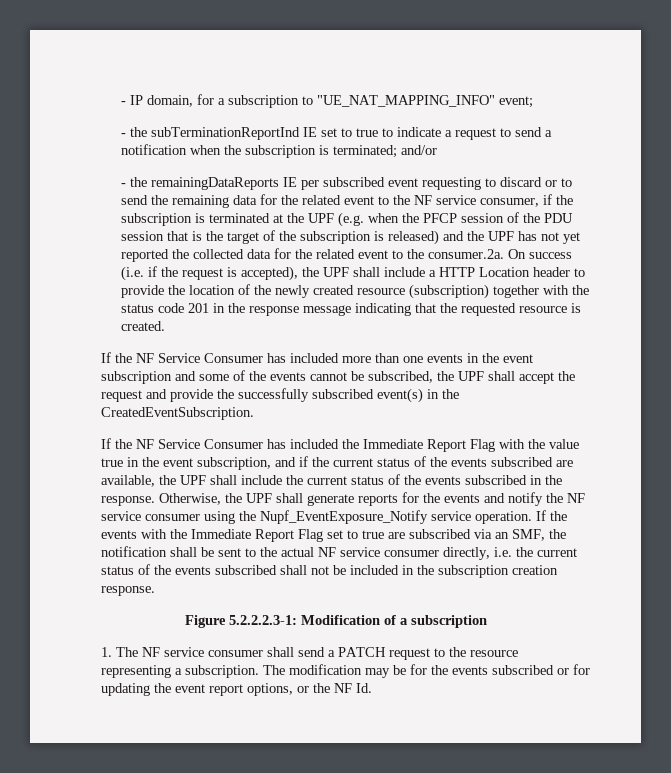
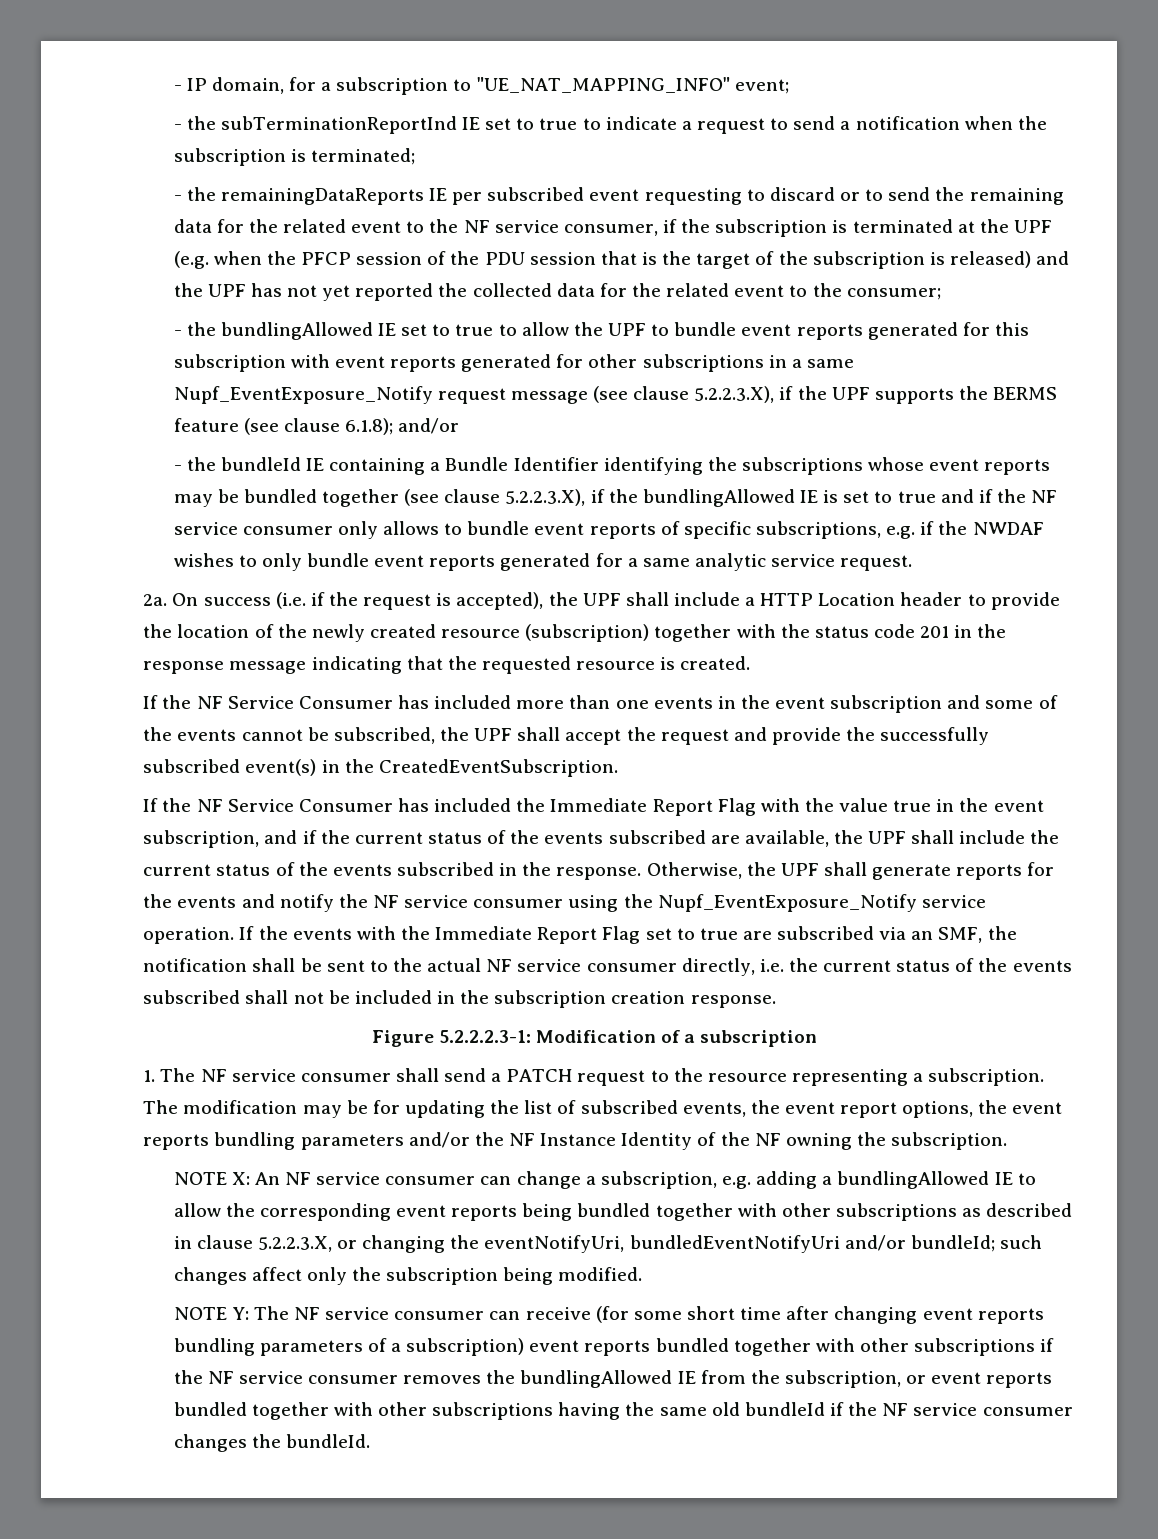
- - the subTerminationReportInd IE set to true to indicate a request to send a notification when the subscription is terminated; and/or
+ - the subTerminationReportInd IE set to true to indicate a request to send a notification when the subscription is terminated;
- - the remainingDataReports IE per subscribed event requesting to discard or to send the remaining data for the related event to the NF service consumer, if the subscription is terminated at the UPF (e.g. when the PFCP session of the PDU session that is the target of the subscription is released) and the UPF has not yet reported the collected data for the related event to the consumer.2a. On success (i.e. if the request is accepted), the UPF shall include a HTTP Location header to provide the location of the newly created resource (subscription) together with the status code 201 in the response message indicating that the requested resource is created.
+ - the remainingDataReports IE per subscribed event requesting to discard or to send the remaining data for the related event to the NF service consumer, if the subscription is terminated at the UPF (e.g. when the PFCP session of the PDU session that is the target of the subscription is released) and the UPF has not yet reported the collected data for the related event to the consumer;
+ - the bundlingAllowed IE set to true to allow the UPF to bundle event reports generated for this subscription with event reports generated for other subscriptions in a same Nupf_EventExposure_Notify request message (see clause 5.2.2.3.X), if the UPF supports the BERMS feature (see clause 6.1.8); and/or
+ - the bundleId IE containing a Bundle Identifier identifying the subscriptions whose event reports may be bundled together (see clause 5.2.2.3.X), if the bundlingAllowed IE is set to true and if the NF service consumer only allows to bundle event reports of specific subscriptions, e.g. if the NWDAF wishes to only bundle event reports generated for a same analytic service request.
+ 2a. On success (i.e. if the request is accepted), the UPF shall include a HTTP Location header to provide the location of the newly created resource (subscription) together with the status code 201 in the response message indicating that the requested resource is created.
- The modification may be for the events subscribed or for updating the event report options, or the NF Id.
+ The modification may be for updating the list of subscribed events, the event report options, the event reports bundling parameters and/or the NF Instance Identity of the NF owning the subscription.
+ NOTE X: An NF service consumer can change a subscription, e.g. adding a bundlingAllowed IE to allow the corresponding event reports being bundled together with other subscriptions as described in clause 5.2.2.3.X, or changing the eventNotifyUri, bundledEventNotifyUri and/or bundleId; such changes affect only the subscription being modified.
+ NOTE Y: The NF service consumer can receive (for some short time after changing event reports bundling parameters of a subscription) event reports bundled together with other subscriptions if the NF service consumer removes the bundlingAllowed IE from the subscription, or event reports bundled together with other subscriptions having the same old bundleId if the NF service consumer changes the bundleId.

